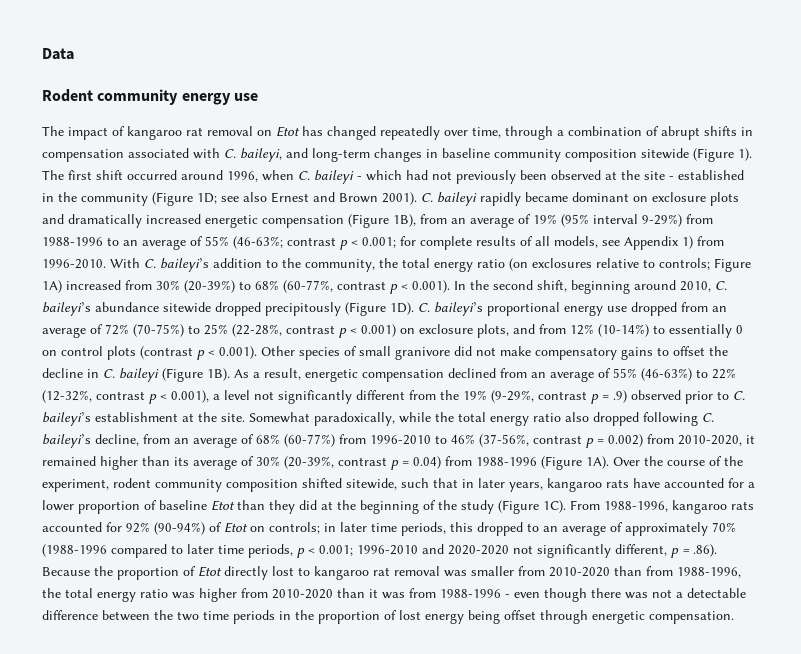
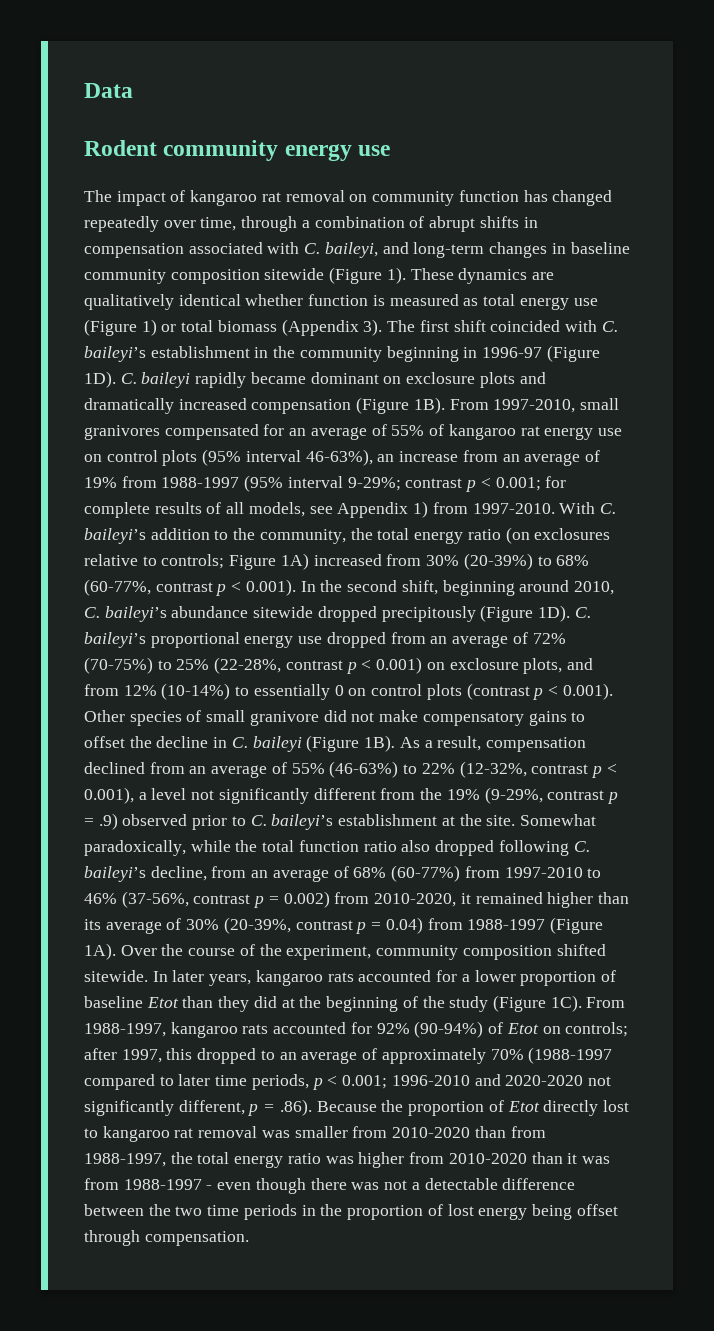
- The impact of kangaroo rat removal on Etot has changed repeatedly over time, through a combination of abrupt shifts in compensation associated with C. baileyi, and long-term changes in baseline community composition sitewide (Figure 1).
+ The impact of kangaroo rat removal on community function has changed repeatedly over time, through a combination of abrupt shifts in compensation associated with C. baileyi, and long-term changes in baseline community composition sitewide (Figure 1).
- The first shift occurred around 1996, when C. baileyi - which had not previously been observed at the site - established in the community (Figure 1D; see also Ernest and Brown 2001).
+ These dynamics are qualitatively identical whether function is measured as total energy use (Figure 1) or total biomass (Appendix 3). The first shift coincided with C. baileyi’s establishment in the community beginning in 1996-97 (Figure 1D).
- C. baileyi rapidly became dominant on exclosure plots and dramatically increased energetic compensation (Figure 1B), from an average of 19% (95% interval 9-29%) from 1988-1996 to an average of 55% (46-63%; contrast p < 0.001; for complete results of all models, see Appendix 1) from 1996-2010.
+ C. baileyi rapidly became dominant on exclosure plots and dramatically increased compensation (Figure 1B). From 1997-2010, small granivores compensated for an average of 55% of kangaroo rat energy use on control plots (95% interval 46-63%), an increase from an average of 19% from 1988-1997 (95% interval 9-29%; contrast p < 0.001; for complete results of all models, see Appendix 1) from 1997-2010.
- As a result, energetic compensation declined from an average of 55% (46-63%) to 22% (12-32%, contrast p < 0.001), a level not significantly different from the 19% (9-29%, contrast p = .9) observed prior to C. baileyi’s establishment at the site.
+ As a result, compensation declined from an average of 55% (46-63%) to 22% (12-32%, contrast p < 0.001), a level not significantly different from the 19% (9-29%, contrast p = .9) observed prior to C. baileyi’s establishment at the site.
- Somewhat paradoxically, while the total energy ratio also dropped following C. baileyi’s decline, from an average of 68% (60-77%) from 1996-2010 to 46% (37-56%, contrast p = 0.002) from 2010-2020, it remained higher than its average of 30% (20-39%, contrast p = 0.04) from 1988-1996 (Figure 1A).
+ Somewhat paradoxically, while the total function ratio also dropped following C. baileyi’s decline, from an average of 68% (60-77%) from 1997-2010 to 46% (37-56%, contrast p = 0.002) from 2010-2020, it remained higher than its average of 30% (20-39%, contrast p = 0.04) from 1988-1997 (Figure 1A).
- Over the course of the experiment, rodent community composition shifted sitewide, such that in later years, kangaroo rats have accounted for a lower proportion of baseline Etot than they did at the beginning of the study (Figure 1C).
+ Over the course of the experiment, community composition shifted sitewide. In later years, kangaroo rats accounted for a lower proportion of baseline Etot than they did at the beginning of the study (Figure 1C).
- From 1988-1996, kangaroo rats accounted for 92% (90-94%) of Etot on controls;
+ From 1988-1997, kangaroo rats accounted for 92% (90-94%) of Etot on controls;
- in later time periods, this dropped to an average of approximately 70% (1988-1996 compared to later time periods, p < 0.001;
+ after 1997, this dropped to an average of approximately 70% (1988-1997 compared to later time periods, p < 0.001;
- 1996-2010 and 2020-2020 not significantly different, p = .86). Because the proportion of Etot directly lost to kangaroo rat removal was smaller from 2010-2020 than from 1988-1996, the total energy ratio was higher from 2010-2020 than it was from 1988-1996 - even though there was not a detectable difference between the two time periods in the proportion of lost energy being offset through energetic compensation.
+ 1996-2010 and 2020-2020 not significantly different, p = .86). Because the proportion of Etot directly lost to kangaroo rat removal was smaller from 2010-2020 than from 1988-1997, the total energy ratio was higher from 2010-2020 than it was from 1988-1997 - even though there was not a detectable difference between the two time periods in the proportion of lost energy being offset through compensation.

